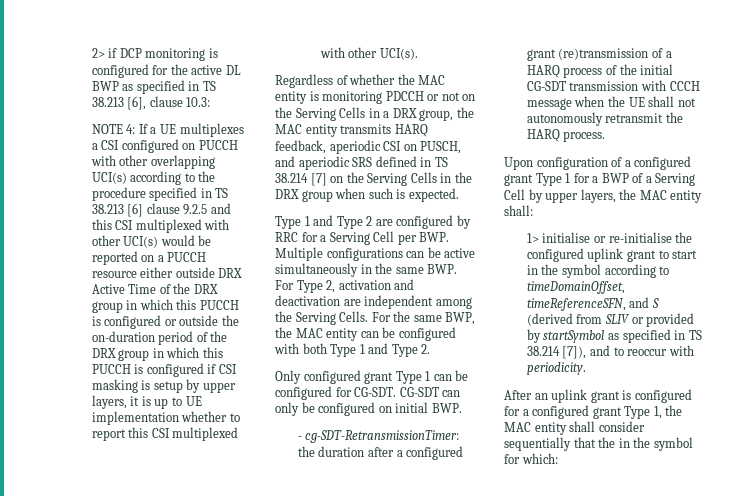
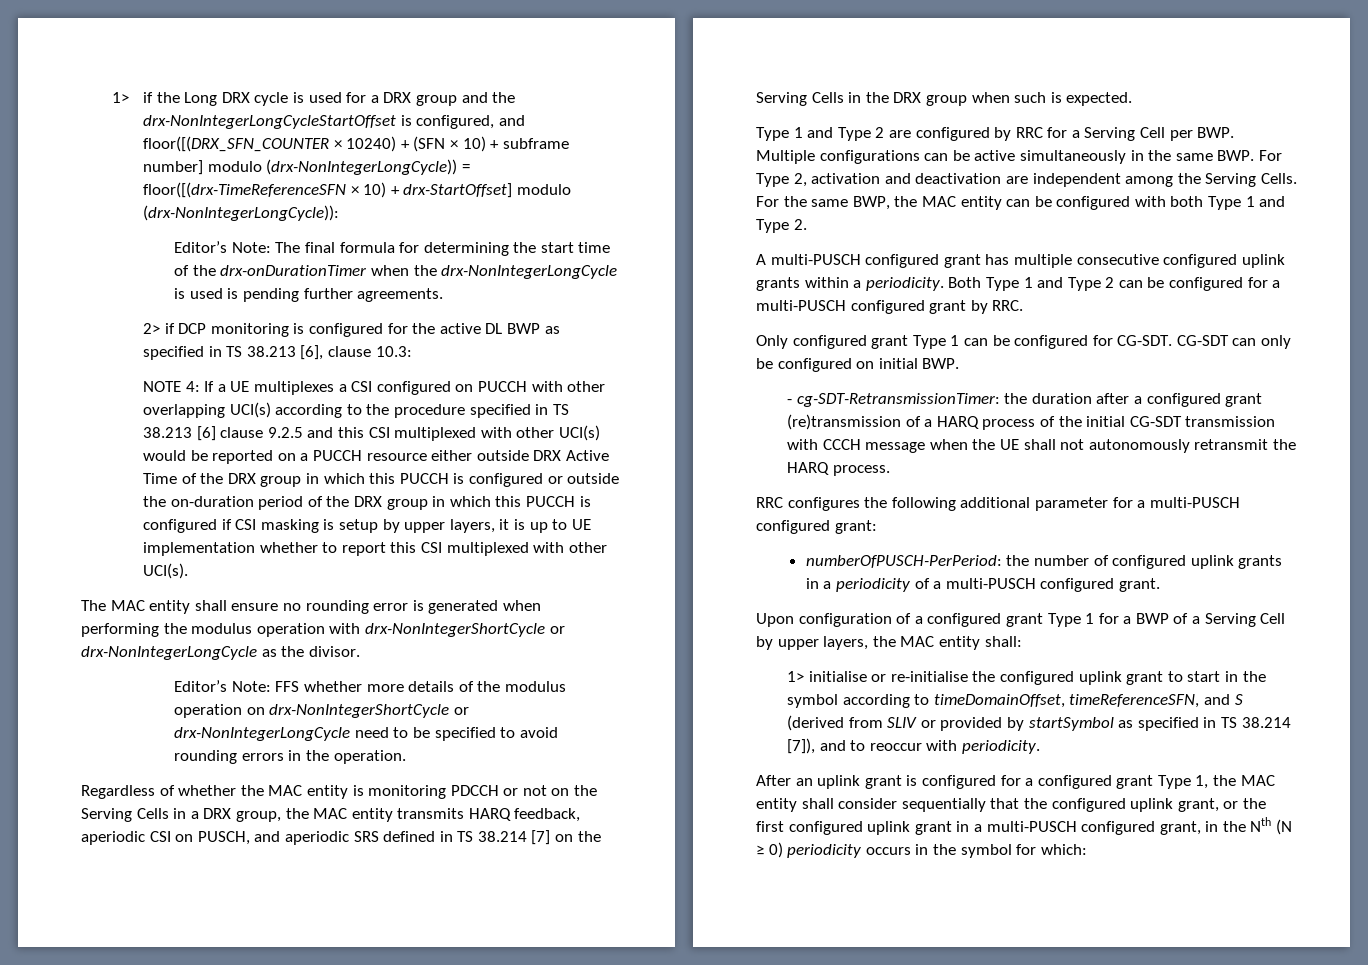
+ 1> if the Long DRX cycle is used for a DRX group and the drx-NonIntegerLongCycleStartOffset is configured, and floor([(DRX_SFN_COUNTER × 10240) + (SFN × 10) + subframe number] modulo (drx-NonIntegerLongCycle)) = floor([(drx-TimeReferenceSFN × 10) + drx-StartOffset] modulo (drx-NonIntegerLongCycle)):
+ Editor’s Note: The final formula for determining the start time of the drx-onDurationTimer when the drx-NonIntegerLongCycle is used is pending further agreements.
+ The MAC entity shall ensure no rounding error is generated when performing the modulus operation with drx-NonIntegerShortCycle or drx-NonIntegerLongCycle as the divisor.
+ Editor’s Note: FFS whether more details of the modulus operation on drx-NonIntegerShortCycle or drx-NonIntegerLongCycle need to be specified to avoid rounding errors in the operation.
+ A multi-PUSCH configured grant has multiple consecutive configured uplink grants within a periodicity. Both Type 1 and Type 2 can be configured for a multi-PUSCH configured grant by RRC.
+ RRC configures the following additional parameter for a multi-PUSCH configured grant:
+ numberOfPUSCH-PerPeriod: the number of configured uplink grants in a periodicity of a multi-PUSCH configured grant.
- After an uplink grant is configured for a configured grant Type 1, the MAC entity shall consider sequentially that the in the symbol for which:
+ After an uplink grant is configured for a configured grant Type 1, the MAC entity shall consider sequentially that the configured uplink grant, or the first configured uplink grant in a multi-PUSCH configured grant, in the Nth (N ≥ 0) periodicity occurs in the symbol for which:

